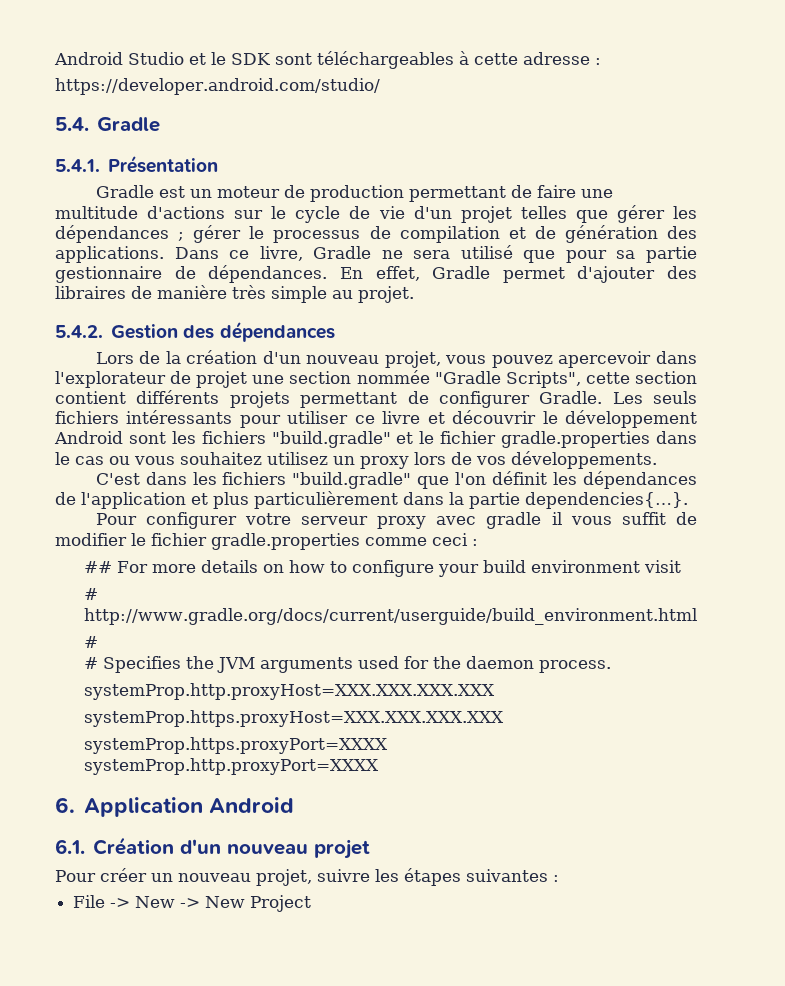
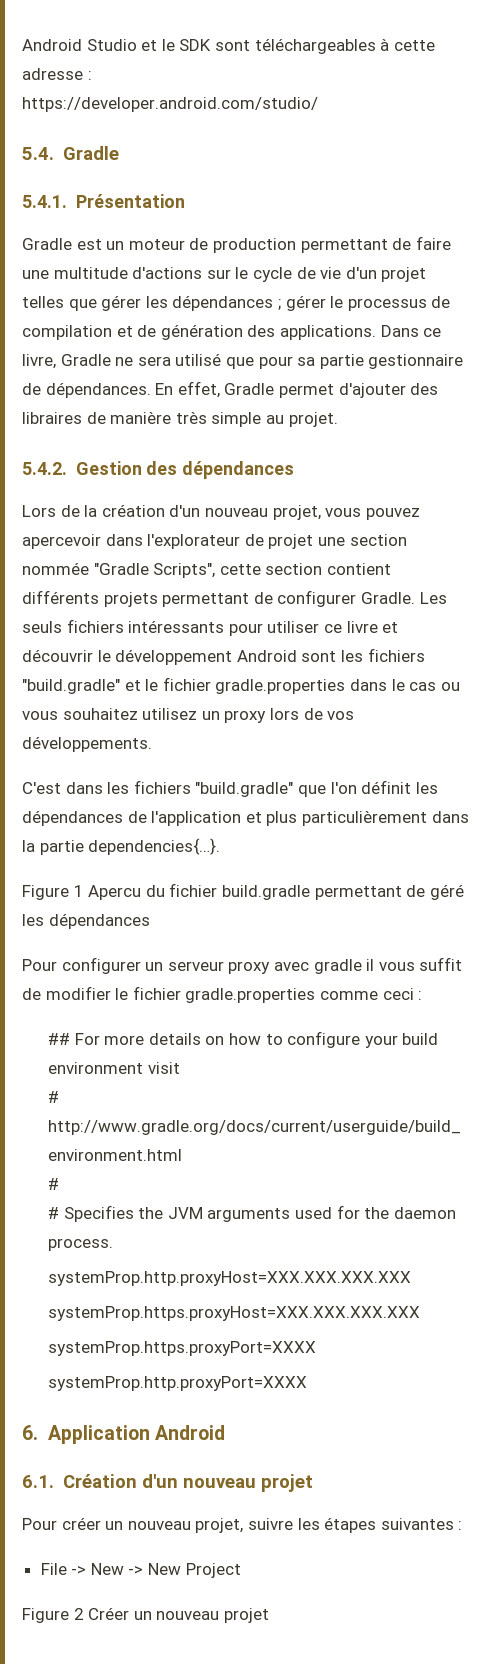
+ Figure 1 Apercu du fichier build.gradle permettant de géré les dépendances
- Pour configurer votre serveur proxy avec gradle il vous suffit de modifier le fichier gradle.properties comme ceci :
+ Pour configurer un serveur proxy avec gradle il vous suffit de modifier le fichier gradle.properties comme ceci :
+ Figure 2 Créer un nouveau projet

